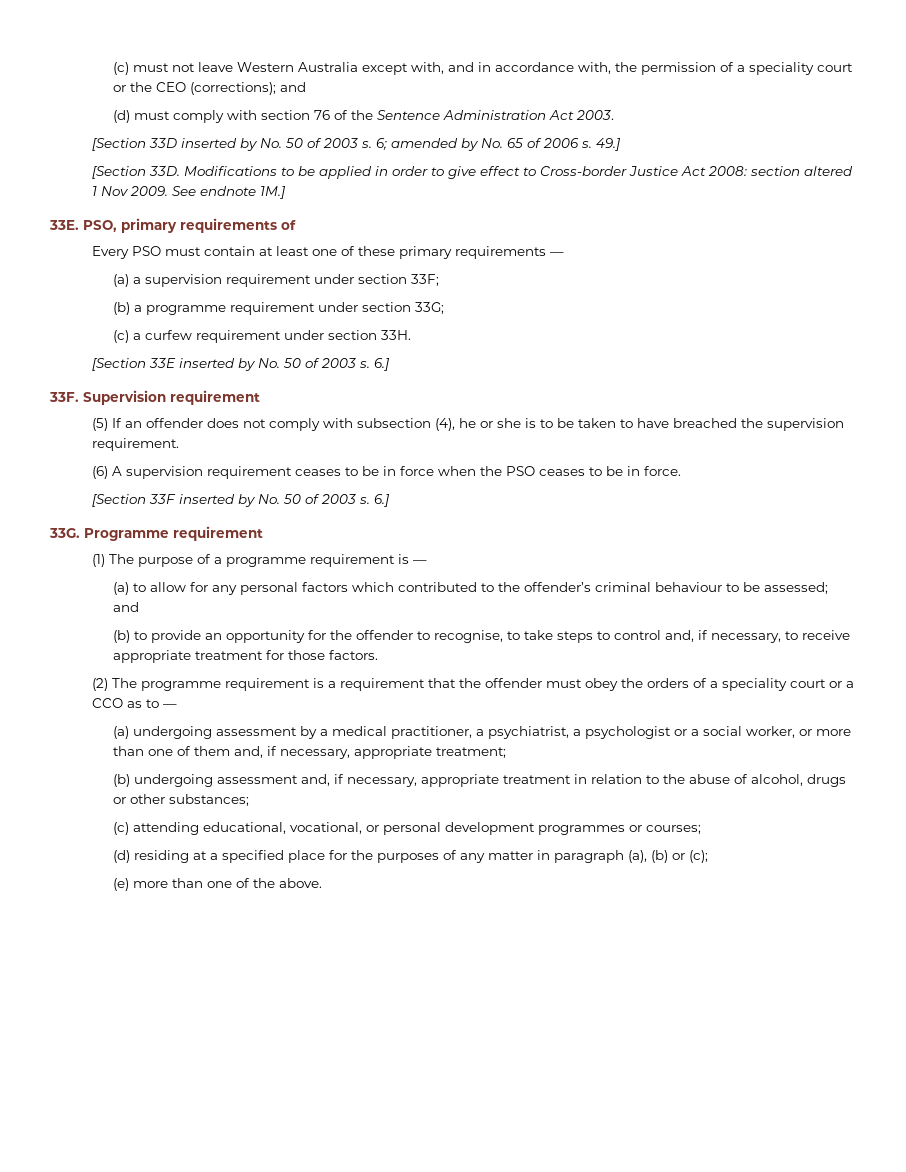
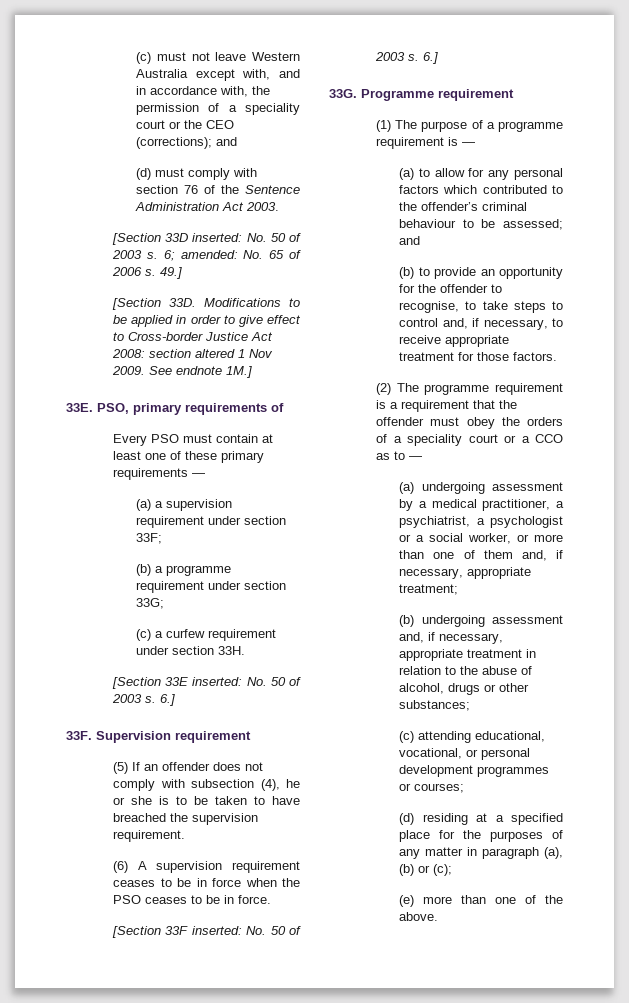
- [Section 33D inserted by No. 50 of 2003 s.
+ [Section 33D inserted: No. 50 of 2003 s.
- 6; amended by No. 65 of 2006 s.
+ 6; amended: No. 65 of 2006 s.
- [Section 33E inserted by No. 50 of 2003 s.
+ [Section 33E inserted: No. 50 of 2003 s.
- [Section 33F inserted by No. 50 of 2003 s.
+ [Section 33F inserted: No. 50 of 2003 s.

